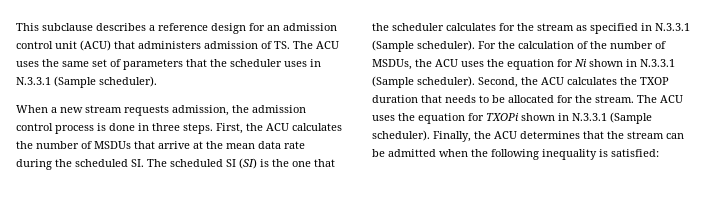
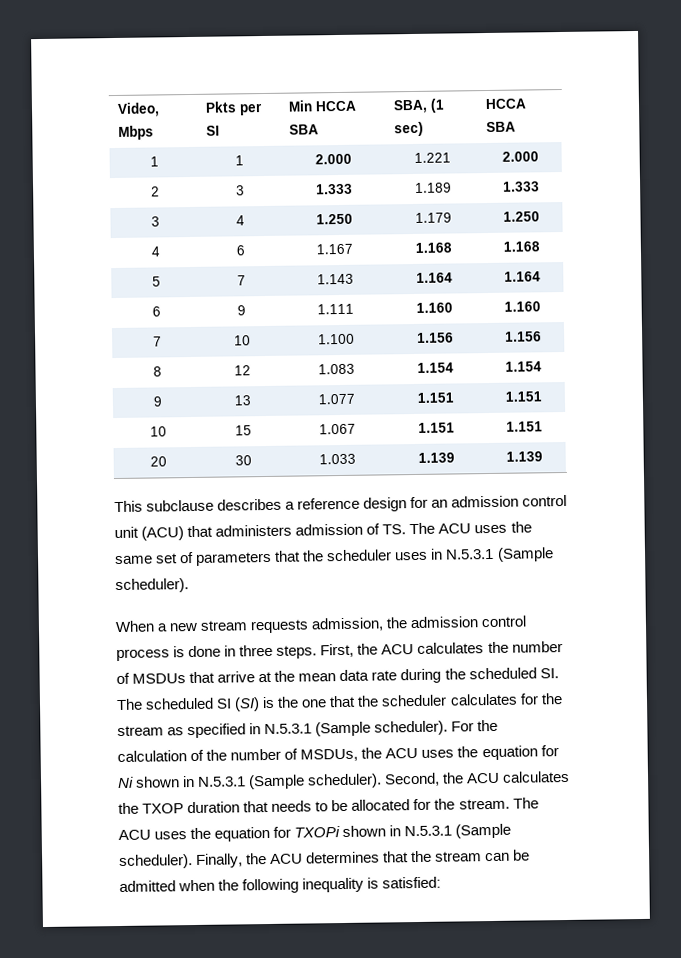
+ Video, Mbps | Pkts per SI | Min HCCA SBA | SBA, (1 sec) | HCCA SBA
+ 1 | 1 | 2.000 | 1.221 | 2.000
+ 2 | 3 | 1.333 | 1.189 | 1.333
+ 3 | 4 | 1.250 | 1.179 | 1.250
+ 4 | 6 | 1.167 | 1.168 | 1.168
+ 5 | 7 | 1.143 | 1.164 | 1.164
+ 6 | 9 | 1.111 | 1.160 | 1.160
+ 7 | 10 | 1.100 | 1.156 | 1.156
+ 8 | 12 | 1.083 | 1.154 | 1.154
+ 9 | 13 | 1.077 | 1.151 | 1.151
+ 10 | 15 | 1.067 | 1.151 | 1.151
+ 20 | 30 | 1.033 | 1.139 | 1.139
- This subclause describes a reference design for an admission control unit (ACU) that administers admission of TS. The ACU uses the same set of parameters that the scheduler uses in N.3.3.1 (Sample scheduler).
+ This subclause describes a reference design for an admission control unit (ACU) that administers admission of TS. The ACU uses the same set of parameters that the scheduler uses in N.5.3.1 (Sample scheduler).
- First, the ACU calculates the number of MSDUs that arrive at the mean data rate during the scheduled SI. The scheduled SI (SI) is the one that the scheduler calculates for the stream as specified in N.3.3.1 (Sample scheduler).
+ First, the ACU calculates the number of MSDUs that arrive at the mean data rate during the scheduled SI. The scheduled SI (SI) is the one that the scheduler calculates for the stream as specified in N.5.3.1 (Sample scheduler).
- For the calculation of the number of MSDUs, the ACU uses the equation for Ni shown in N.3.3.1 (Sample scheduler).
+ For the calculation of the number of MSDUs, the ACU uses the equation for Ni shown in N.5.3.1 (Sample scheduler).
- The ACU uses the equation for TXOPi shown in N.3.3.1 (Sample scheduler).
+ The ACU uses the equation for TXOPi shown in N.5.3.1 (Sample scheduler).

